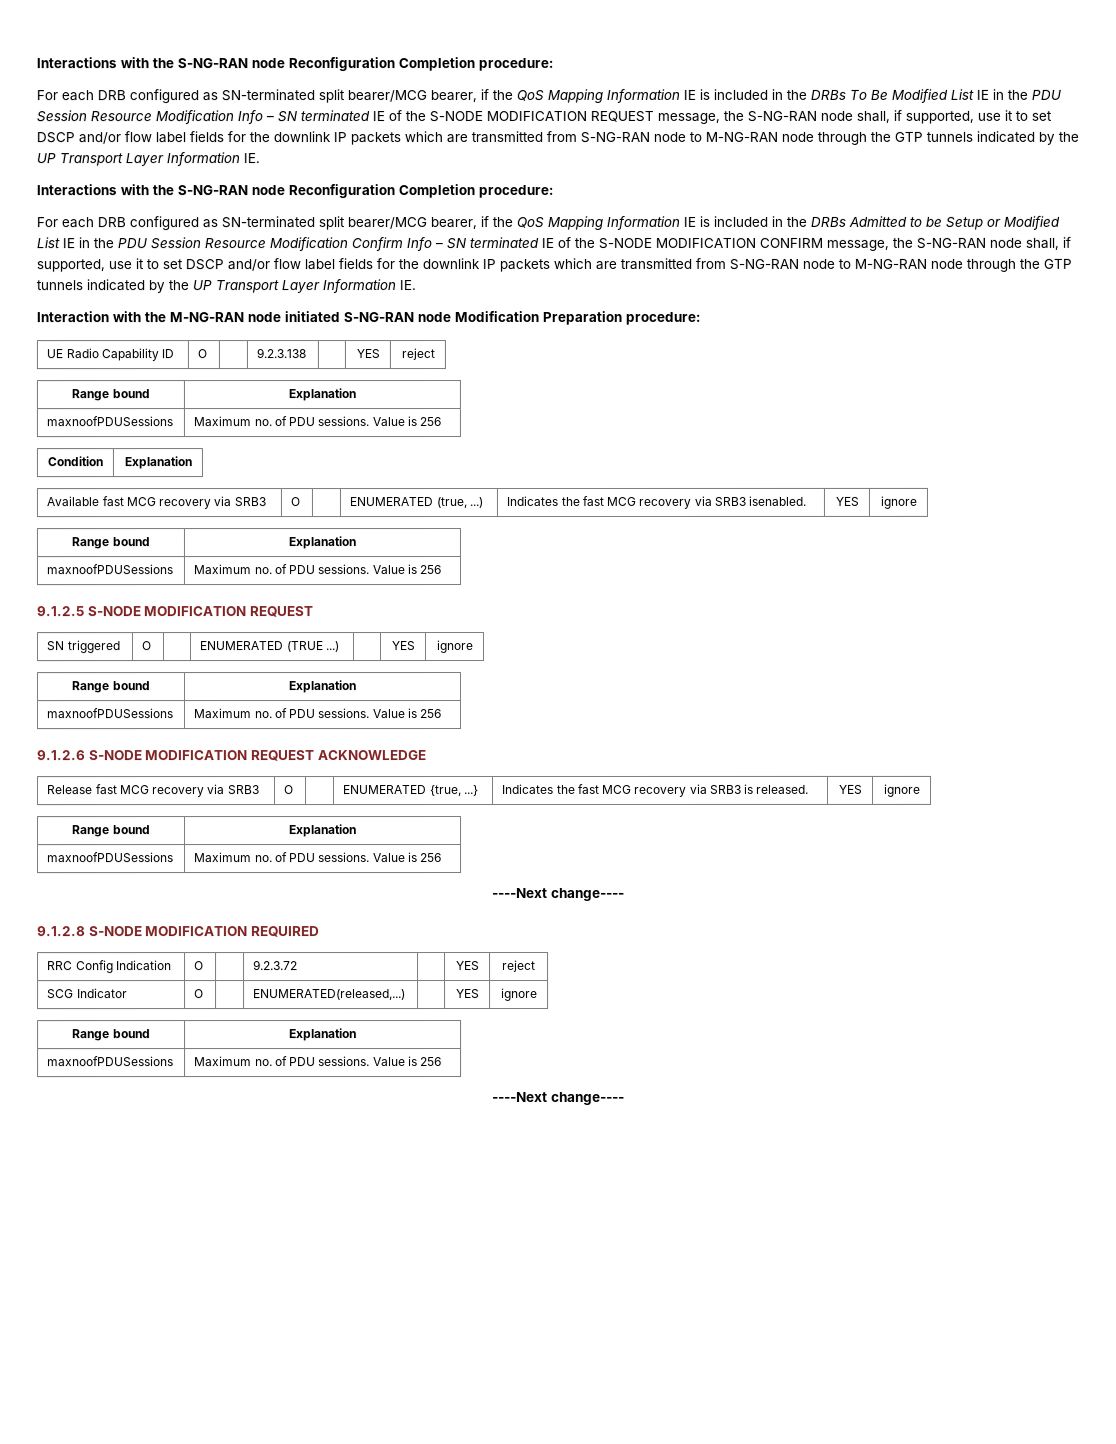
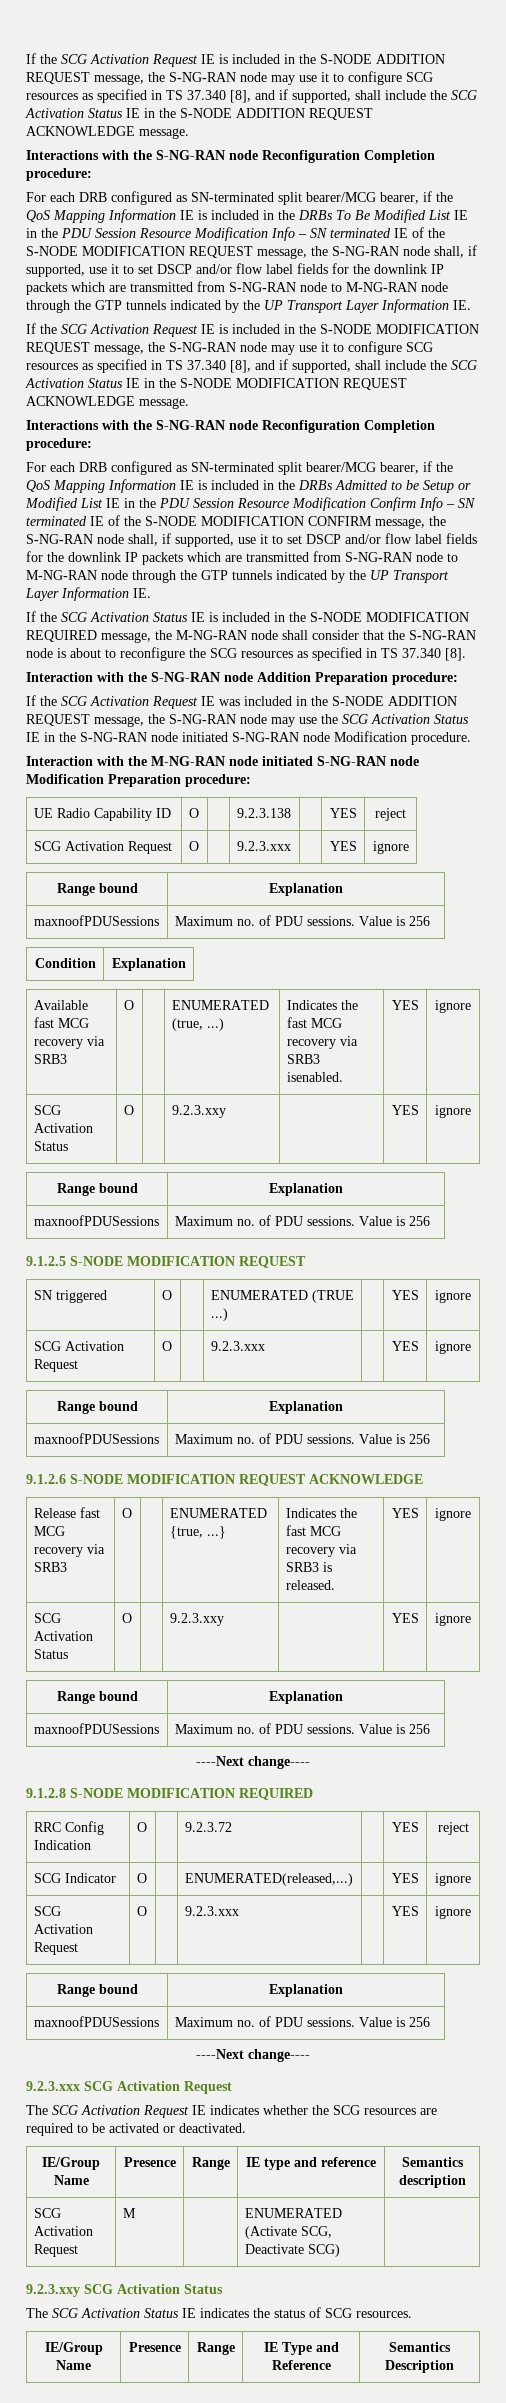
+ If the SCG Activation Request IE is included in the S-NODE ADDITION REQUEST message, the S-NG-RAN node may use it to configure SCG resources as specified in TS 37.340 [8], and if supported, shall include the SCG Activation Status IE in the S-NODE ADDITION REQUEST ACKNOWLEDGE message.
+ If the SCG Activation Request IE is included in the S-NODE MODIFICATION REQUEST message, the S-NG-RAN node may use it to configure SCG resources as specified in TS 37.340 [8], and if supported, shall include the SCG Activation Status IE in the S-NODE MODIFICATION REQUEST ACKNOWLEDGE message.
+ If the SCG Activation Status IE is included in the S-NODE MODIFICATION REQUIRED message, the M-NG-RAN node shall consider that the S-NG-RAN node is about to reconfigure the SCG resources as specified in TS 37.340 [8].
+ Interaction with the S-NG-RAN node Addition Preparation procedure:
+ If the SCG Activation Request IE was included in the S-NODE ADDITION REQUEST message, the S-NG-RAN node may use the SCG Activation Status IE in the S-NG-RAN node initiated S-NG-RAN node Modification procedure.
  UE Radio Capability ID | O | | 9.2.3.138 | | YES | reject
+ SCG Activation Request | O | | 9.2.3.xxx | | YES | ignore
  Available fast MCG recovery via SRB3 | O | | ENUMERATED (true, ...) | Indicates the fast MCG recovery via SRB3 isenabled. | YES | ignore
+ SCG Activation Status | O | | 9.2.3.xxy | | YES | ignore
  SN triggered | O | | ENUMERATED (TRUE ...) | | YES | ignore
+ SCG Activation Request | O | | 9.2.3.xxx | | YES | ignore
  Release fast MCG recovery via SRB3 | O | | ENUMERATED {true, ...} | Indicates the fast MCG recovery via SRB3 is released. | YES | ignore
+ SCG Activation Status | O | | 9.2.3.xxy | | YES | ignore
  SCG Indicator | O | | ENUMERATED(released,...) | | YES | ignore
+ SCG Activation Request | O | | 9.2.3.xxx | | YES | ignore
+ 9.2.3.xxx SCG Activation Request
+ The SCG Activation Request IE indicates whether the SCG resources are required to be activated or deactivated.
+ IE/Group Name | Presence | Range | IE type and reference | Semantics description
+ SCG Activation Request | M | | ENUMERATED (Activate SCG, Deactivate SCG) |
+ 9.2.3.xxy SCG Activation Status
+ The SCG Activation Status IE indicates the status of SCG resources.
+ IE/Group Name | Presence | Range | IE Type and Reference | Semantics Description

